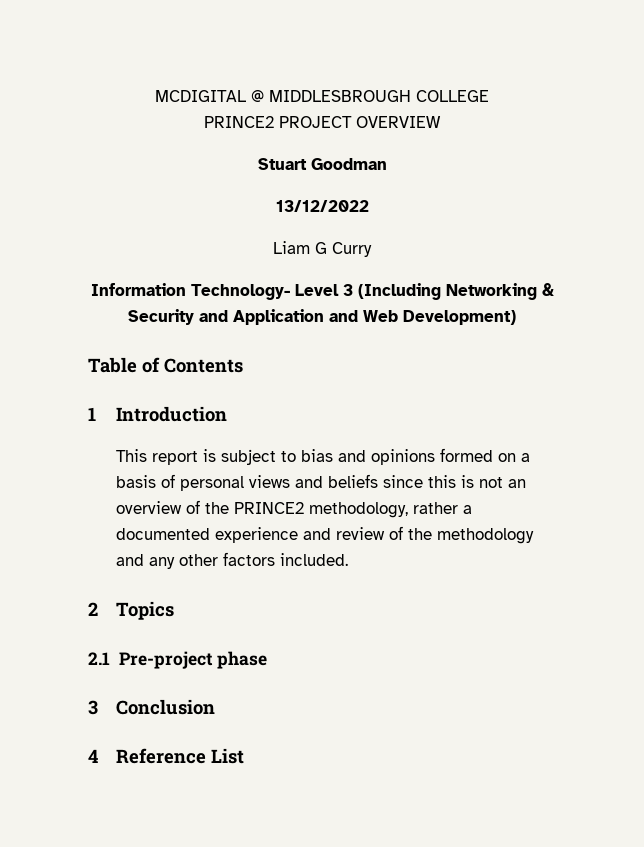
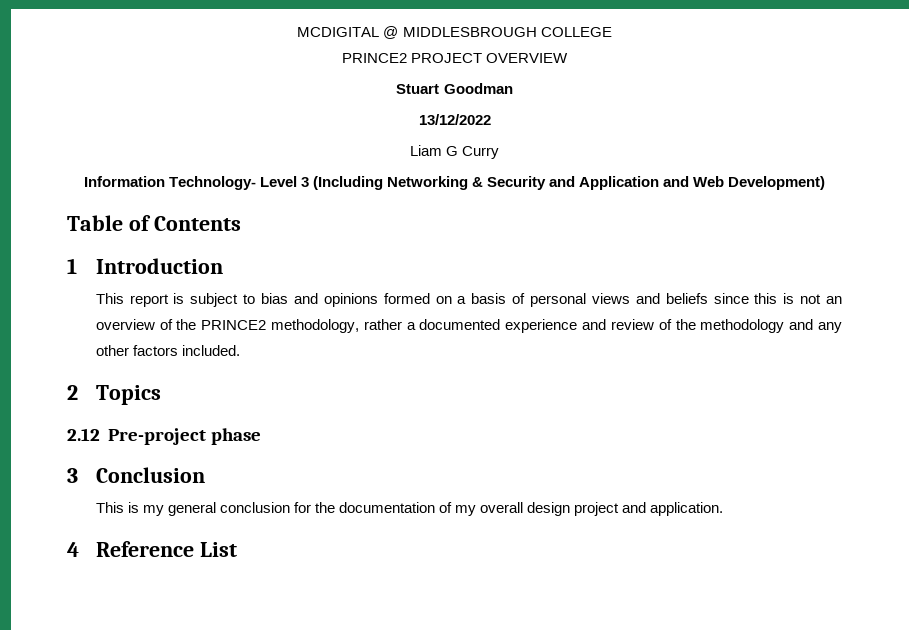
- 2.1 Pre-project phase
+ 2.12 Pre-project phase
+ This is my general conclusion for the documentation of my overall design project and application.

